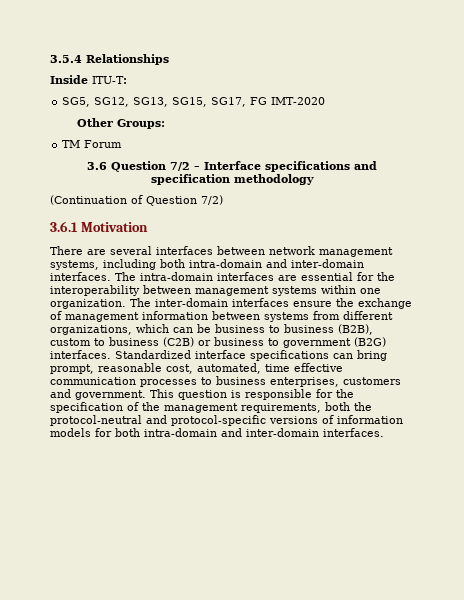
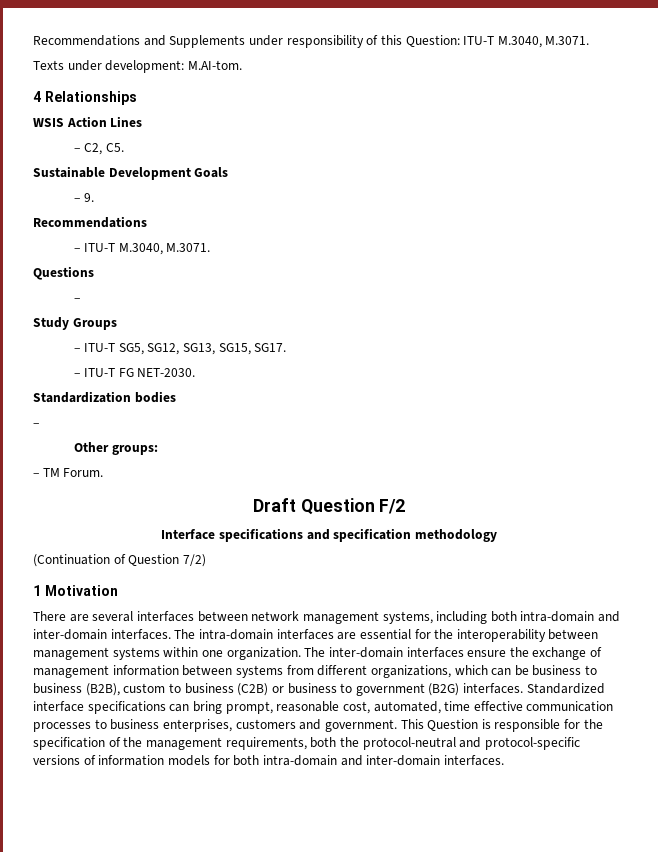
- 3.5.4 Relationships
- Inside ITU-T:
- SG5, SG12, SG13, SG15, SG17, FG IMT-2020
- Other Groups:
- TM Forum
- 3.6 Question 7/2 – Interface specifications and specification methodology
+ Recommendations and Supplements under responsibility of this Question: ITU-T M.3040, M.3071.
+ Texts under development: M.AI-tom.
+ 4 Relationships
+ WSIS Action Lines
+ – C2, C5.
+ Sustainable Development Goals
+ – 9.
+ Recommendations
+ – ITU-T M.3040, M.3071.
+ Questions
+ –
+ Study Groups
+ – ITU-T SG5, SG12, SG13, SG15, SG17.
+ – ITU-T FG NET-2030.
+ Standardization bodies
+ –
+ Other groups:
+ – TM Forum.
+ Draft Question F/2
+ Interface specifications and specification methodology
- 3.6.1 Motivation
+ 1 Motivation
- This question is responsible for the specification of the management requirements, both the protocol-neutral and protocol-specific versions of information models for both intra-domain and inter-domain interfaces.
+ This Question is responsible for the specification of the management requirements, both the protocol-neutral and protocol-specific versions of information models for both intra-domain and inter-domain interfaces.

